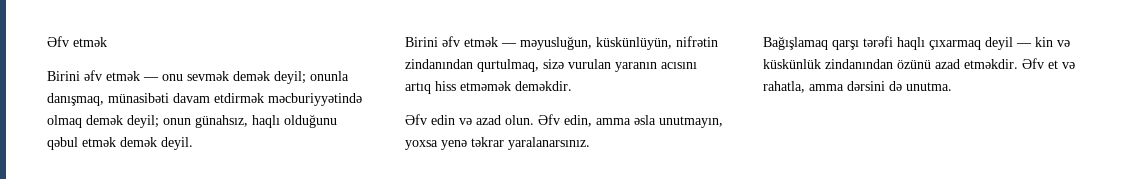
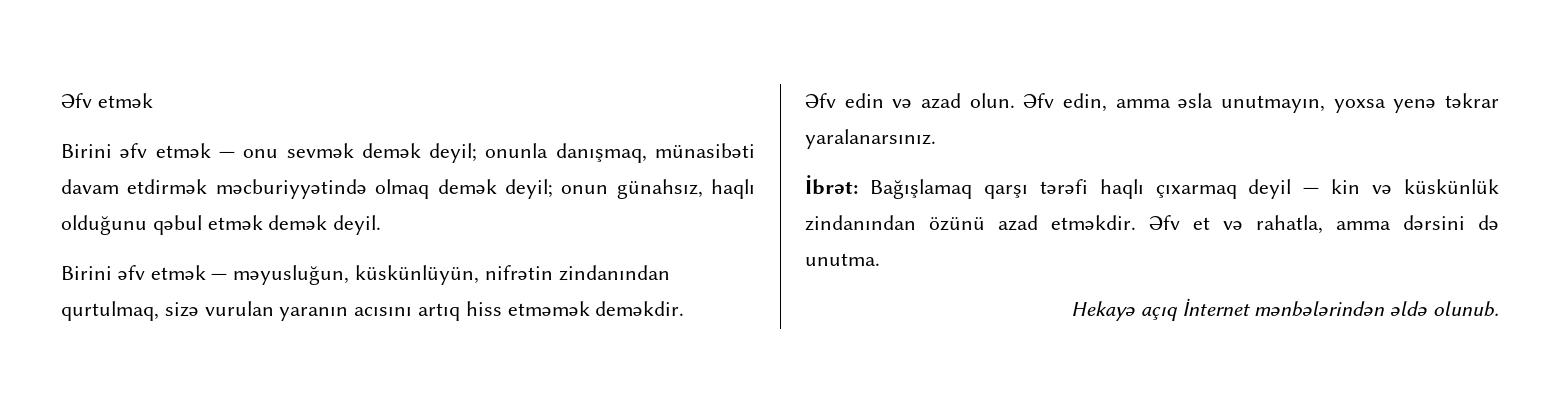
- Bağışlamaq qarşı tərəfi haqlı çıxarmaq deyil — kin və küskünlük zindanından özünü azad etməkdir.
+ İbrət: Bağışlamaq qarşı tərəfi haqlı çıxarmaq deyil — kin və küskünlük zindanından özünü azad etməkdir.
+ Hekayə açıq İnternet mənbələrindən əldə olunub.

